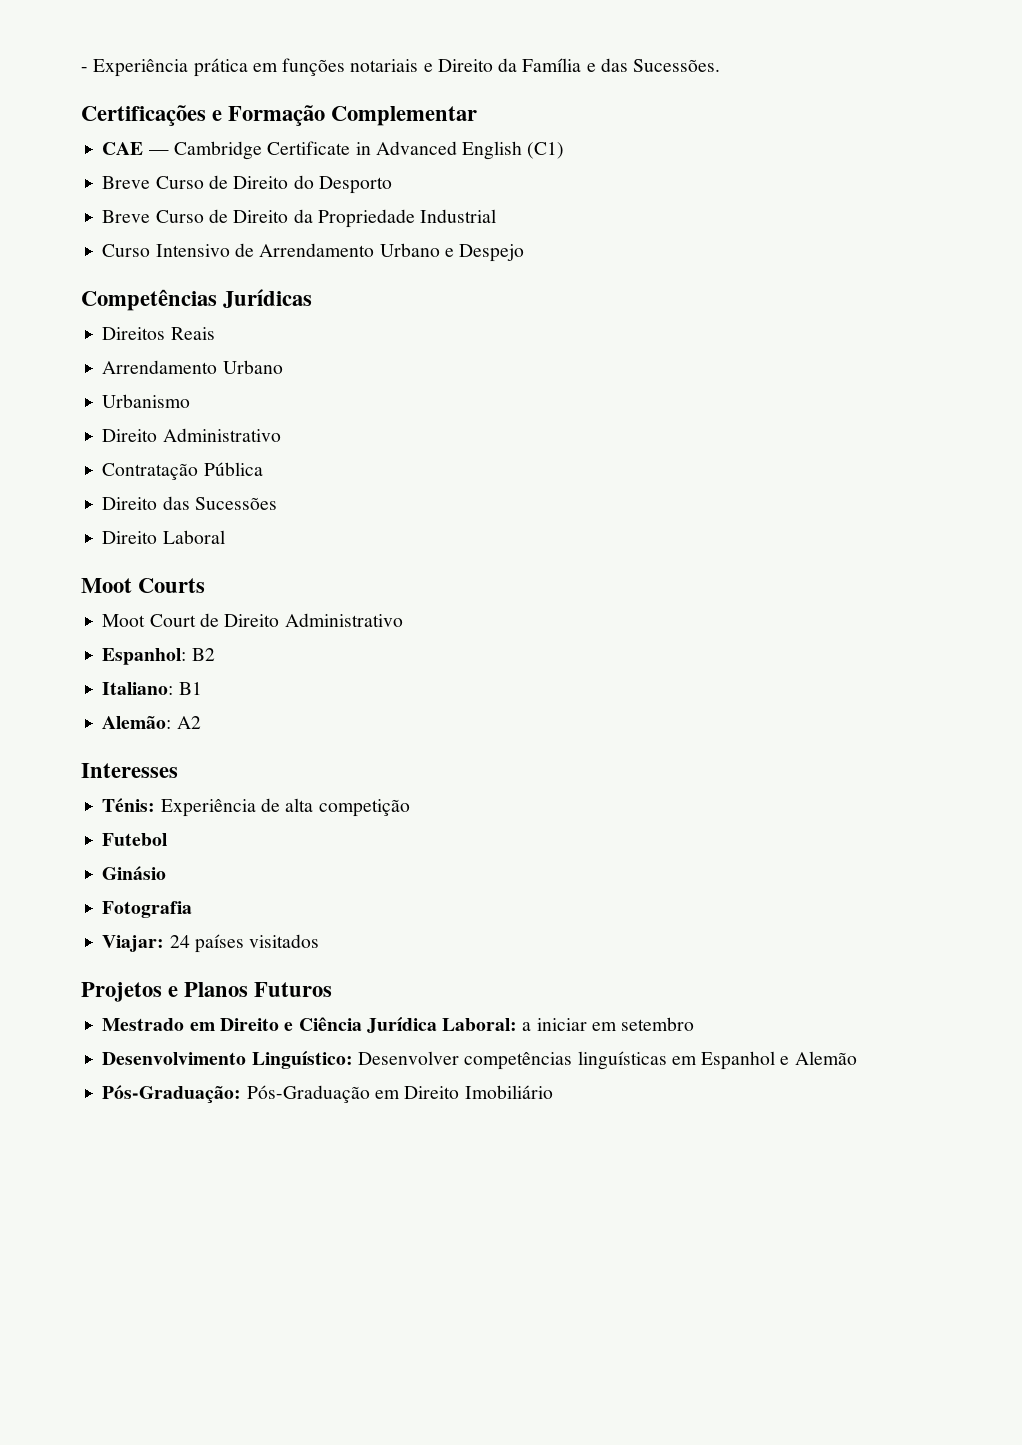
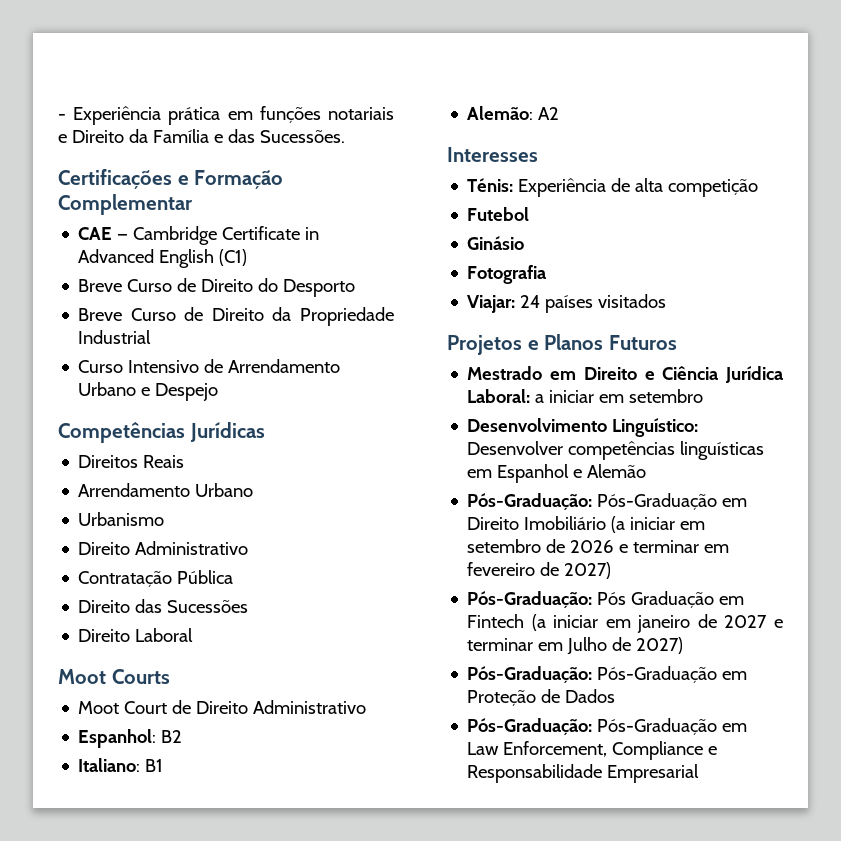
- Pós-Graduação: Pós-Graduação em Direito Imobiliário
+ Pós-Graduação: Pós-Graduação em Direito Imobiliário (a iniciar em setembro de 2026 e terminar em fevereiro de 2027)
+ Pós-Graduação: Pós Graduação em Fintech (a iniciar em janeiro de 2027 e terminar em Julho de 2027)
+ Pós-Graduação: Pós-Graduação em Proteção de Dados
+ Pós-Graduação: Pós-Graduação em Law Enforcement, Compliance e Responsabilidade Empresarial

